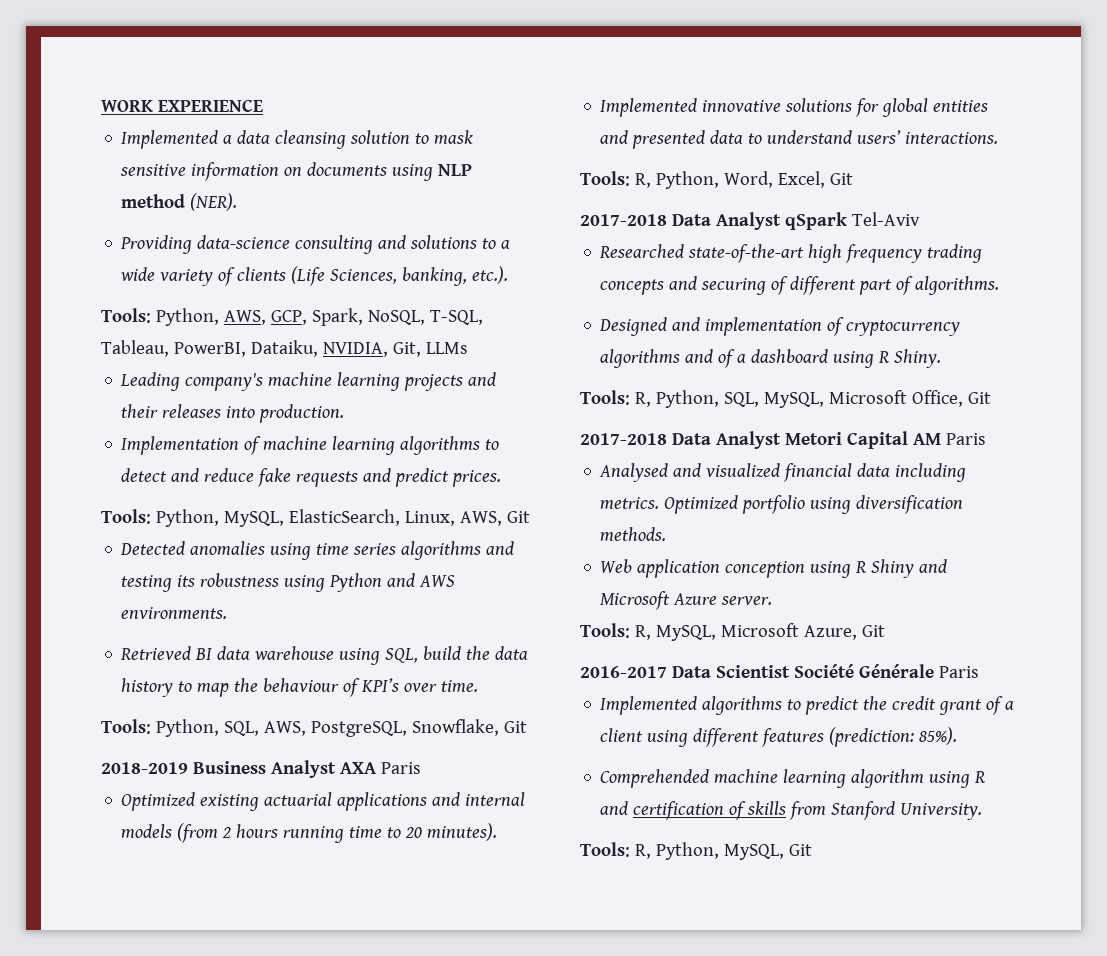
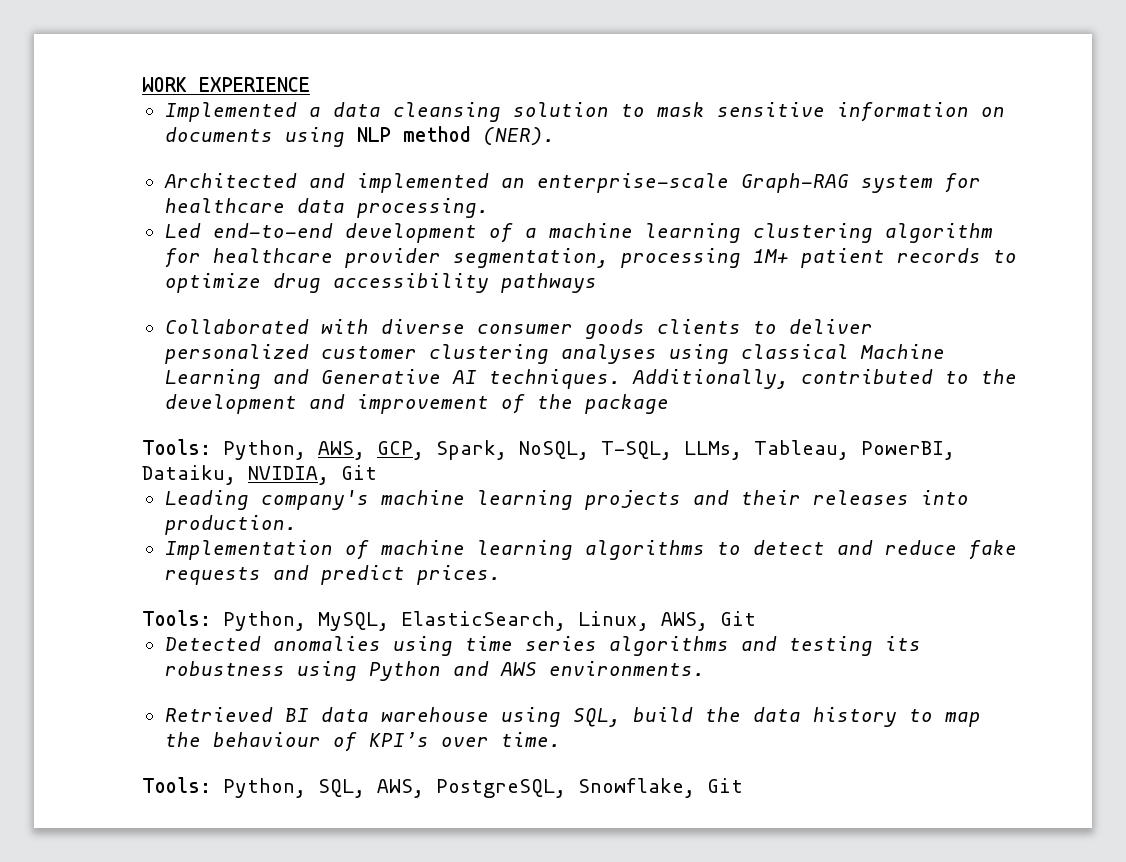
- Providing data-science consulting and solutions to a wide variety of clients (Life Sciences, banking, etc.).
+ Architected and implemented an enterprise-scale Graph-RAG system for healthcare data processing.
+ Led end-to-end development of a machine learning clustering algorithm for healthcare provider segmentation, processing 1M+ patient records to optimize drug accessibility pathways
+ Collaborated with diverse consumer goods clients to deliver personalized customer clustering analyses using classical Machine Learning and Generative AI techniques. Additionally, contributed to the development and improvement of the package
- Tools: Python, AWS, GCP, Spark, NoSQL, T-SQL, Tableau, PowerBI, Dataiku, NVIDIA, Git, LLMs
+ Tools: Python, AWS, GCP, Spark, NoSQL, T-SQL, LLMs, Tableau, PowerBI, Dataiku, NVIDIA, Git
- 2018-2019 Business Analyst AXA Paris
- Optimized existing actuarial applications and internal models (from 2 hours running time to 20 minutes).
- Implemented innovative solutions for global entities and presented data to understand users’ interactions.
- Tools: R, Python, Word, Excel, Git
- 2017-2018 Data Analyst qSpark Tel-Aviv
- Researched state-of-the-art high frequency trading concepts and securing of different part of algorithms.
- Designed and implementation of cryptocurrency algorithms and of a dashboard using R Shiny.
- Tools: R, Python, SQL, MySQL, Microsoft Office, Git
- 2017-2018 Data Analyst Metori Capital AM Paris
- Analysed and visualized financial data including metrics. Optimized portfolio using diversification methods.
- Web application conception using R Shiny and Microsoft Azure server.
- Tools: R, MySQL, Microsoft Azure, Git
- 2016-2017 Data Scientist Société Générale Paris
- Implemented algorithms to predict the credit grant of a client using different features (prediction: 85%).
- Comprehended machine learning algorithm using R and certification of skills from Stanford University.
- Tools: R, Python, MySQL, Git

